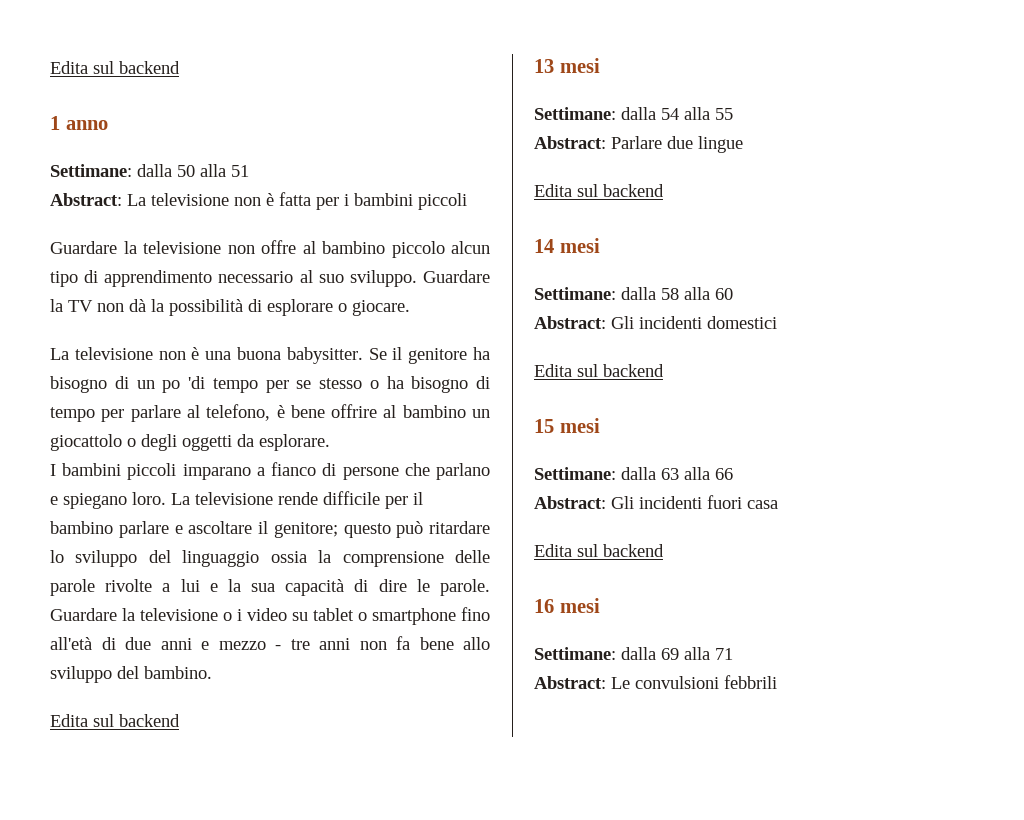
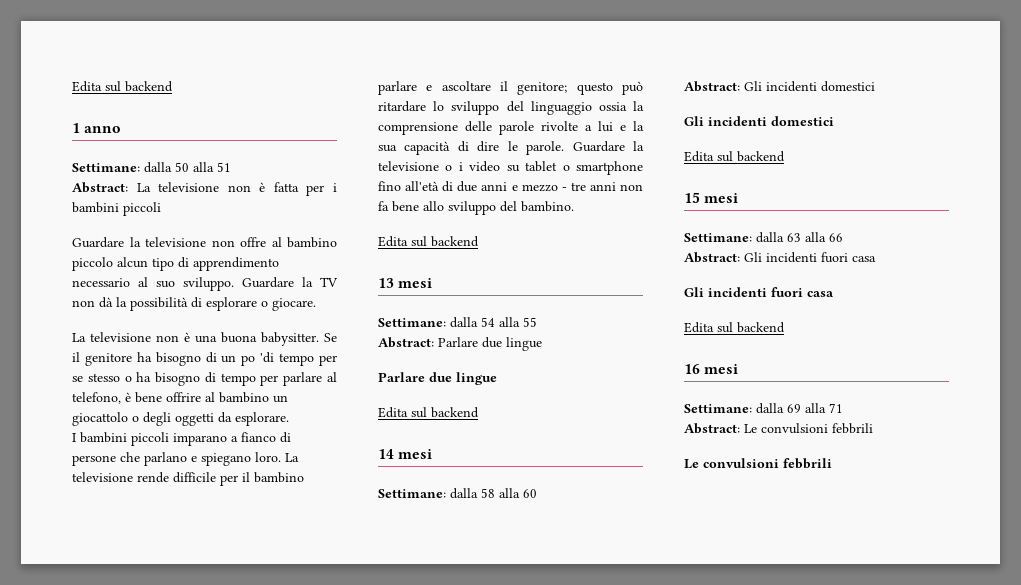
  Abstract: Parlare due lingue
+ Parlare due lingue
  Abstract: Gli incidenti domestici
+ Gli incidenti domestici
  Abstract: Gli incidenti fuori casa
+ Gli incidenti fuori casa
  Abstract: Le convulsioni febbrili
+ Le convulsioni febbrili

